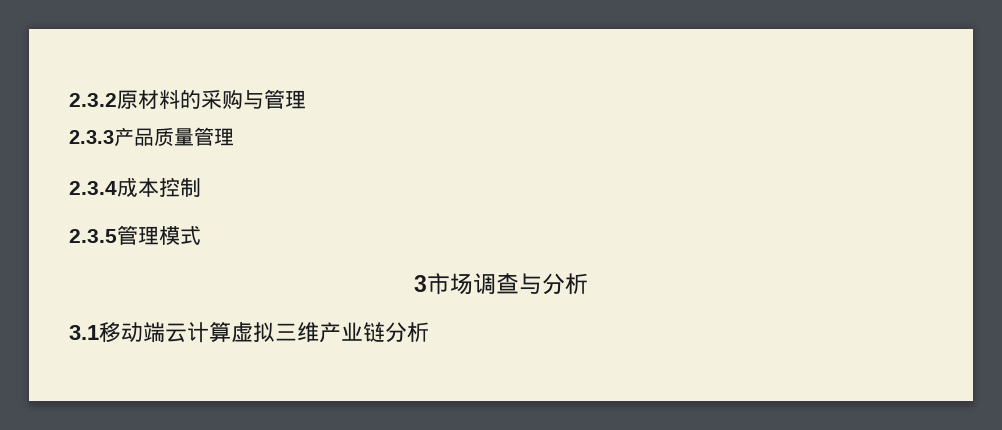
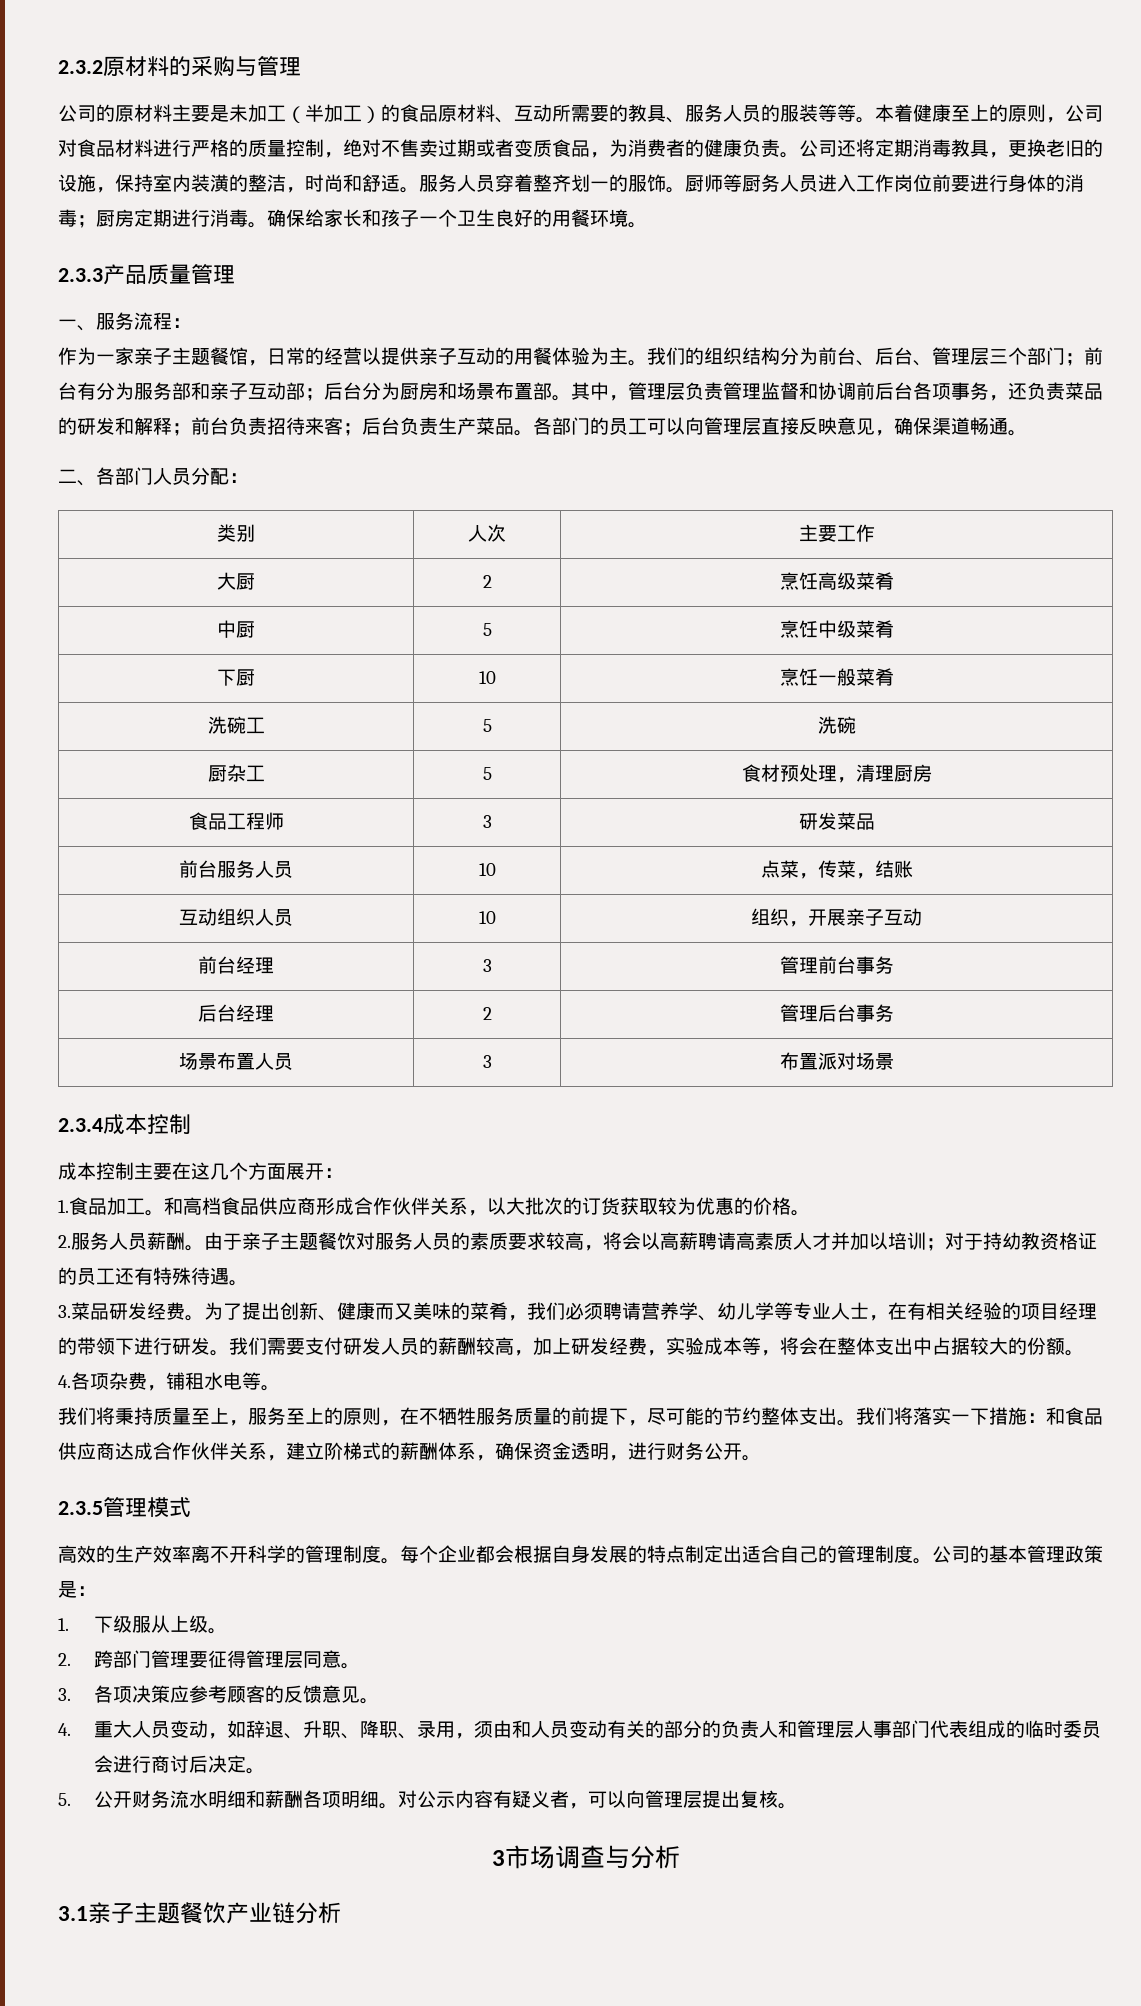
+ 公司的原材料主要是未加工（半加工）的食品原材料、互动所需要的教具、服务人员的服装等等。本着健康至上的原则，公司对食品材料进行严格的质量控制，绝对不售卖过期或者变质食品，为消费者的健康负责。公司还将定期消毒教具，更换老旧的设施，保持室内装潢的整洁，时尚和舒适。服务人员穿着整齐划一的服饰。厨师等厨务人员进入工作岗位前要进行身体的消毒；厨房定期进行消毒。确保给家长和孩子一个卫生良好的用餐环境。
  2.3.3产品质量管理
+ 一、服务流程：
+ 作为一家亲子主题餐馆，日常的经营以提供亲子互动的用餐体验为主。我们的组织结构分为前台、后台、管理层三个部门；前台有分为服务部和亲子互动部；后台分为厨房和场景布置部。其中，管理层负责管理监督和协调前后台各项事务，还负责菜品的研发和解释；前台负责招待来客；后台负责生产菜品。各部门的员工可以向管理层直接反映意见，确保渠道畅通。
+ 二、各部门人员分配：
+ 类别 | 人次 | 主要工作
+ 大厨 | 2 | 烹饪高级菜肴
+ 中厨 | 5 | 烹饪中级菜肴
+ 下厨 | 10 | 烹饪一般菜肴
+ 洗碗工 | 5 | 洗碗
+ 厨杂工 | 5 | 食材预处理，清理厨房
+ 食品工程师 | 3 | 研发菜品
+ 前台服务人员 | 10 | 点菜，传菜，结账
+ 互动组织人员 | 10 | 组织，开展亲子互动
+ 前台经理 | 3 | 管理前台事务
+ 后台经理 | 2 | 管理后台事务
+ 场景布置人员 | 3 | 布置派对场景
  2.3.4成本控制
+ 成本控制主要在这几个方面展开：
+ 1.食品加工。和高档食品供应商形成合作伙伴关系，以大批次的订货获取较为优惠的价格。
+ 2.服务人员薪酬。由于亲子主题餐饮对服务人员的素质要求较高，将会以高薪聘请高素质人才并加以培训；对于持幼教资格证的员工还有特殊待遇。
+ 3.菜品研发经费。为了提出创新、健康而又美味的菜肴，我们必须聘请营养学、幼儿学等专业人士，在有相关经验的项目经理的带领下进行研发。我们需要支付研发人员的薪酬较高，加上研发经费，实验成本等，将会在整体支出中占据较大的份额。
+ 4.各项杂费，铺租水电等。
+ 我们将秉持质量至上，服务至上的原则，在不牺牲服务质量的前提下，尽可能的节约整体支出。我们将落实一下措施：和食品供应商达成合作伙伴关系，建立阶梯式的薪酬体系，确保资金透明，进行财务公开。
  2.3.5管理模式
+ 高效的生产效率离不开科学的管理制度。每个企业都会根据自身发展的特点制定出适合自己的管理制度。公司的基本管理政策是：
+ 1.下级服从上级。
+ 2.跨部门管理要征得管理层同意。
+ 3.各项决策应参考顾客的反馈意见。
+ 4.重大人员变动，如辞退、升职、降职、录用，须由和人员变动有关的部分的负责人和管理层人事部门代表组成的临时委员会进行商讨后决定。
+ 5.公开财务流水明细和薪酬各项明细。对公示内容有疑义者，可以向管理层提出复核。
- 3.1移动端云计算虚拟三维产业链分析
+ 3.1亲子主题餐饮产业链分析

